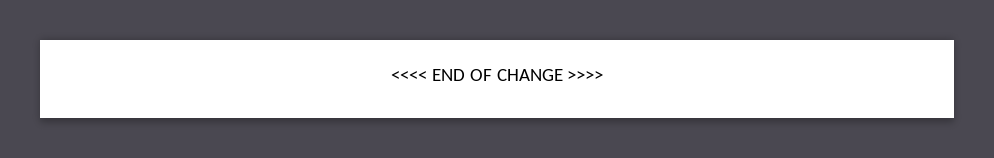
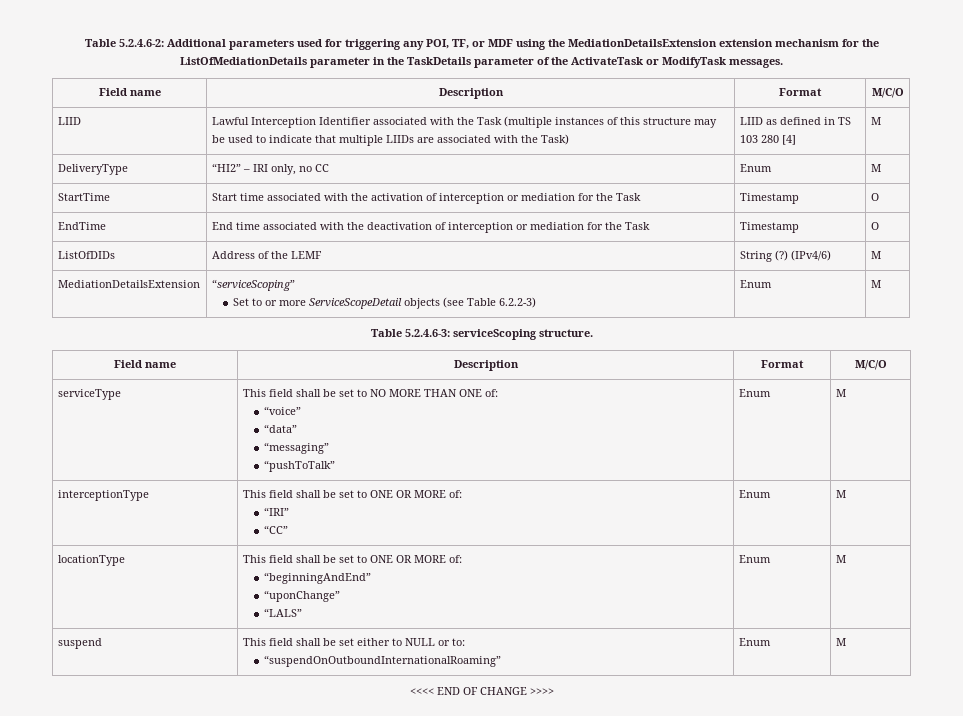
+ Table 5.2.4.6-2: Additional parameters used for triggering any POI, TF, or MDF using the MediationDetailsExtension extension mechanism for the ListOfMediationDetails parameter in the TaskDetails parameter of the ActivateTask or ModifyTask messages.
+ Field name | Description | Format | M/C/O
+ LIID | Lawful Interception Identifier associated with the Task (multiple instances of this structure may be used to indicate that multiple LIIDs are associated with the Task) | LIID as defined in TS 103 280 [4] | M
+ DeliveryType | “HI2” – IRI only, no CC | Enum | M
+ StartTime | Start time associated with the activation of interception or mediation for the Task | Timestamp | O
+ EndTime | End time associated with the deactivation of interception or mediation for the Task | Timestamp | O
+ ListOfDIDs | Address of the LEMF | String (?) (IPv4/6) | M
+ MediationDetailsExtension | “serviceScoping”
+ Set to or more ServiceScopeDetail objects (see Table 6.2.2-3) | Enum | M
+ Table 5.2.4.6-3: serviceScoping structure.
+ Field name | Description | Format | M/C/O
+ serviceType | This field shall be set to NO MORE THAN ONE of:
+ “voice”
+ “data”
+ “messaging”
+ “pushToTalk” | Enum | M
+ interceptionType | This field shall be set to ONE OR MORE of:
+ “IRI”
+ “CC” | Enum | M
+ locationType | This field shall be set to ONE OR MORE of:
+ “beginningAndEnd”
+ “uponChange”
+ “LALS” | Enum | M
+ suspend | This field shall be set either to NULL or to:
+ “suspendOnOutboundInternationalRoaming” | Enum | M

